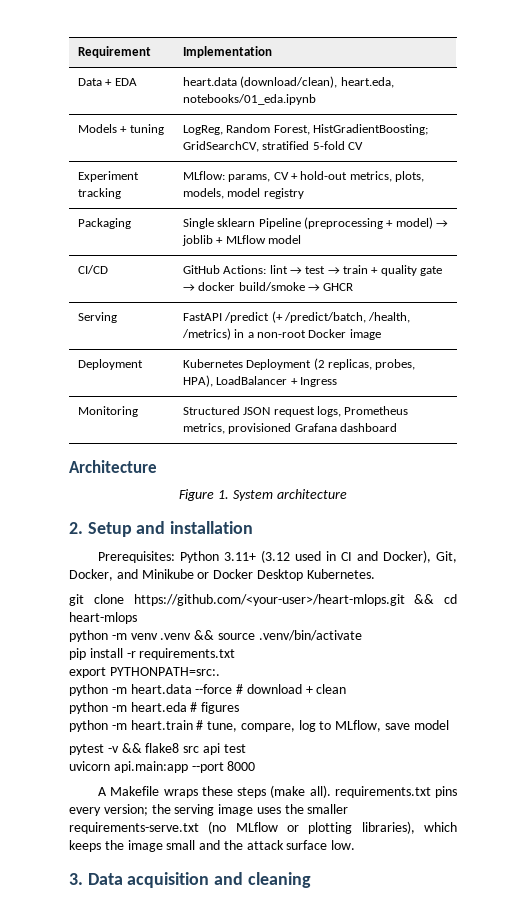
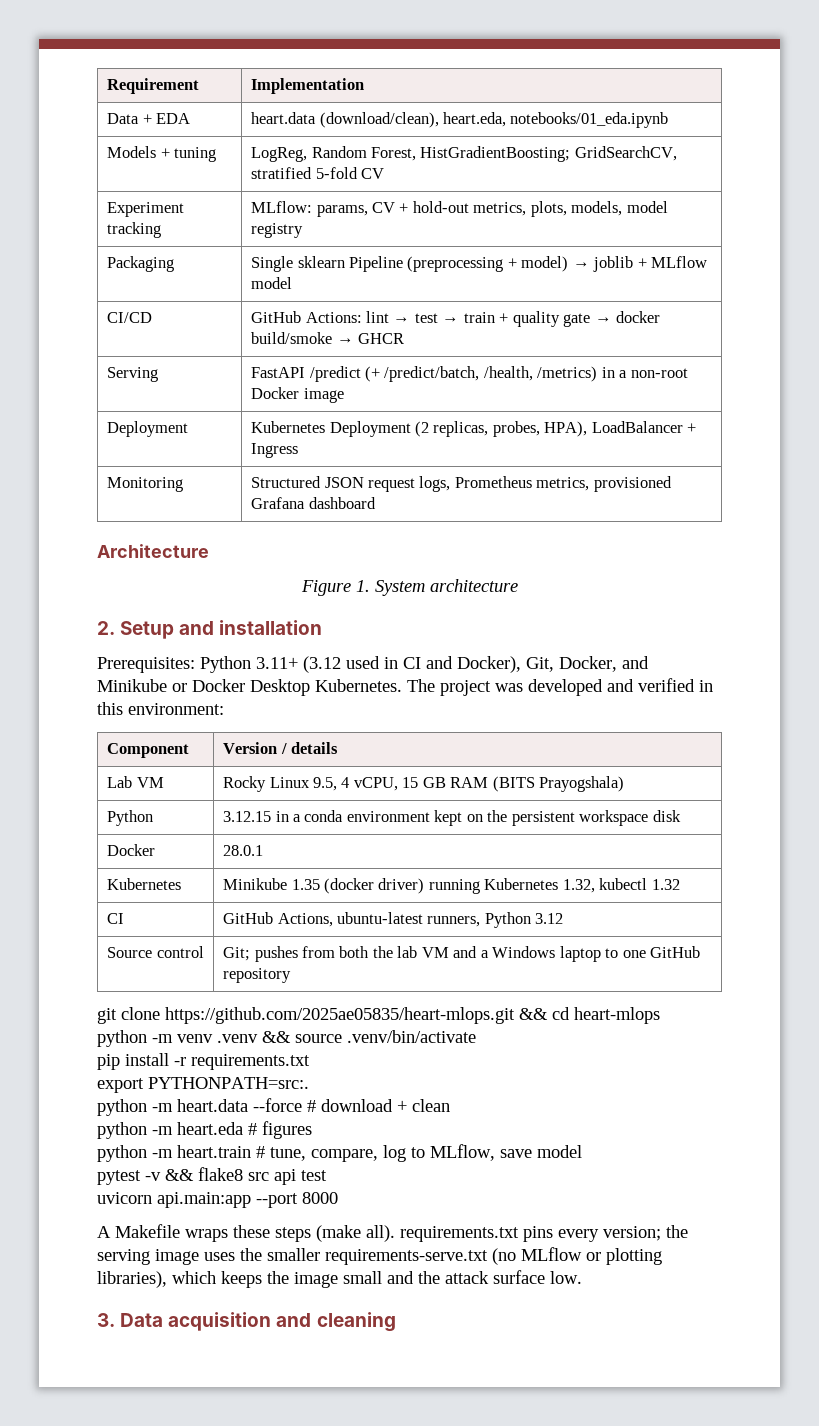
+ The project was developed and verified in this environment:
+ Component | Version / details
+ Lab VM | Rocky Linux 9.5, 4 vCPU, 15 GB RAM (BITS Prayogshala)
+ Python | 3.12.15 in a conda environment kept on the persistent workspace disk
+ Docker | 28.0.1
+ Kubernetes | Minikube 1.35 (docker driver) running Kubernetes 1.32, kubectl 1.32
+ CI | GitHub Actions, ubuntu-latest runners, Python 3.12
+ Source control | Git; pushes from both the lab VM and a Windows laptop to one GitHub repository
- git clone https://github.com/<your-user>/heart-mlops.git && cd heart-mlops
+ git clone https://github.com/2025ae05835/heart-mlops.git && cd heart-mlops

